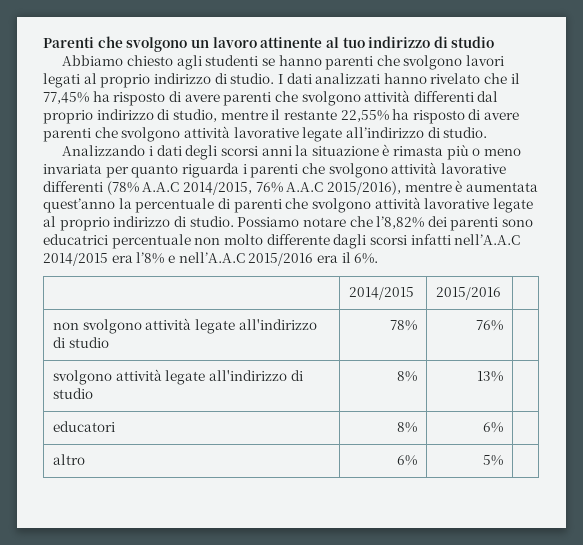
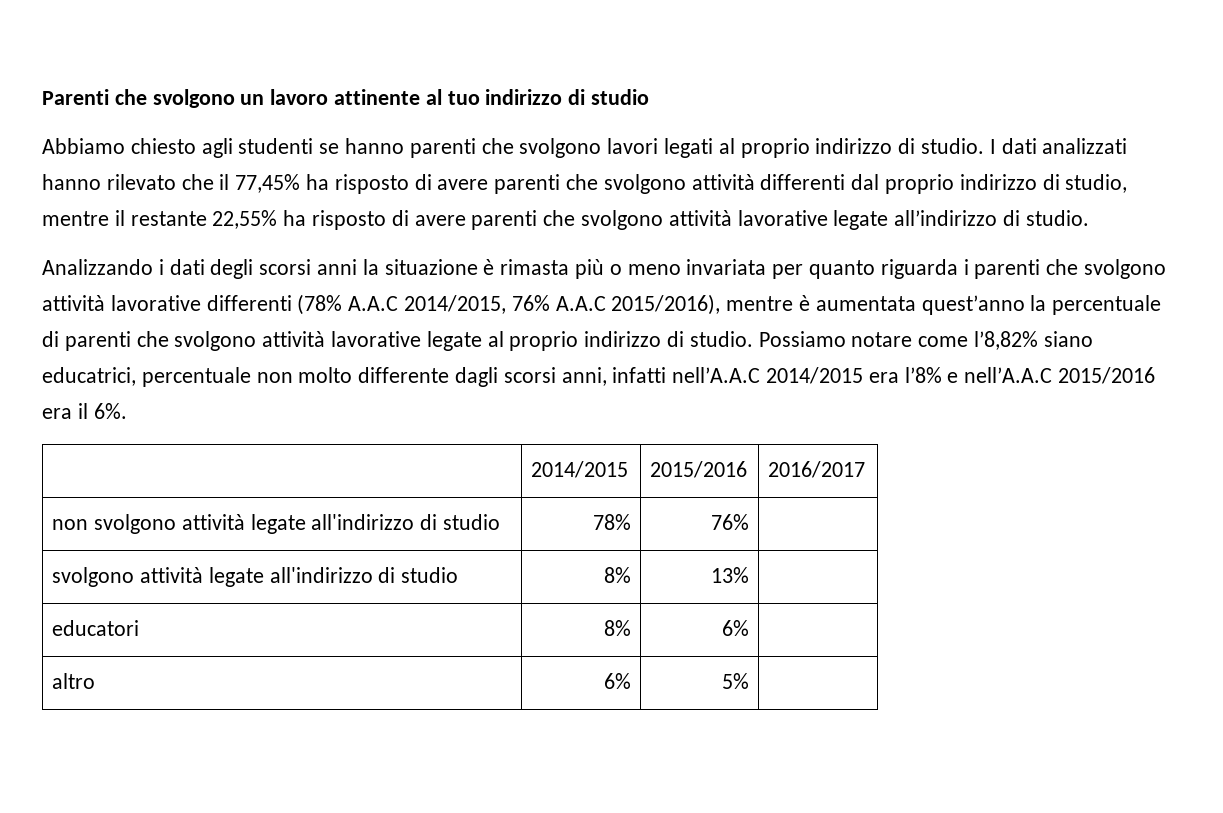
- I dati analizzati hanno rivelato che il 77,45% ha risposto di avere parenti che svolgono attività differenti dal proprio indirizzo di studio, mentre il restante 22,55% ha risposto di avere parenti che svolgono attività lavorative legate all’indirizzo di studio.
+ I dati analizzati hanno rilevato che il 77,45% ha risposto di avere parenti che svolgono attività differenti dal proprio indirizzo di studio, mentre il restante 22,55% ha risposto di avere parenti che svolgono attività lavorative legate all’indirizzo di studio.
- Possiamo notare che l’8,82% dei parenti sono educatrici percentuale non molto differente dagli scorsi infatti nell’A.A.C 2014/2015 era l’8% e nell’A.A.C 2015/2016 era il 6%.
+ Possiamo notare come l’8,82% siano educatrici, percentuale non molto differente dagli scorsi anni, infatti nell’A.A.C 2014/2015 era l’8% e nell’A.A.C 2015/2016 era il 6%.
- | 2014/2015 | 2015/2016 |
+ | 2014/2015 | 2015/2016 | 2016/2017

